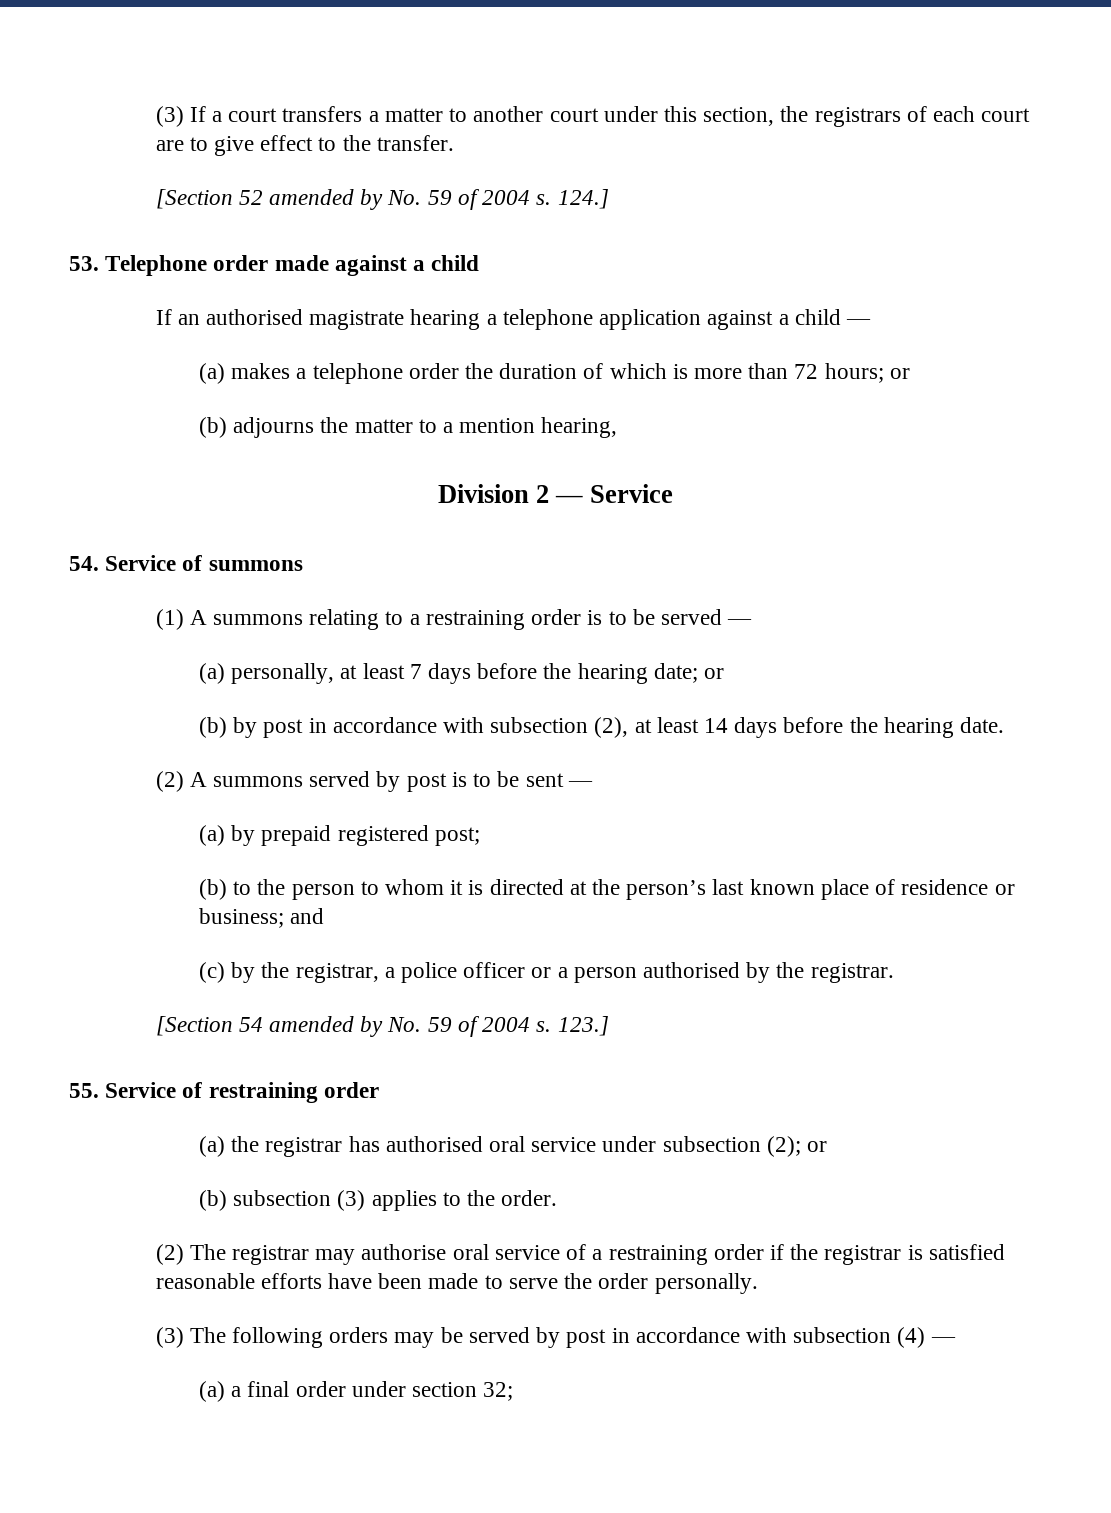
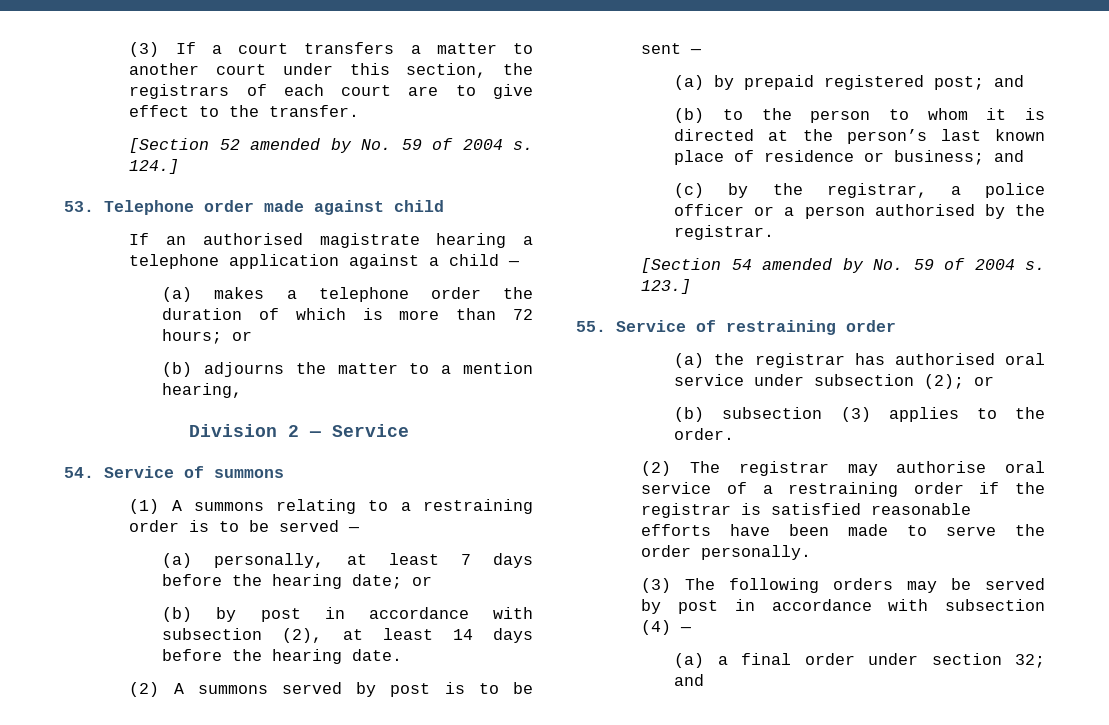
- 53. Telephone order made against a child
+ 53. Telephone order made against child
- (a) by prepaid registered post;
+ (a) by prepaid registered post; and
- (a) a final order under section 32;
+ (a) a final order under section 32; and

